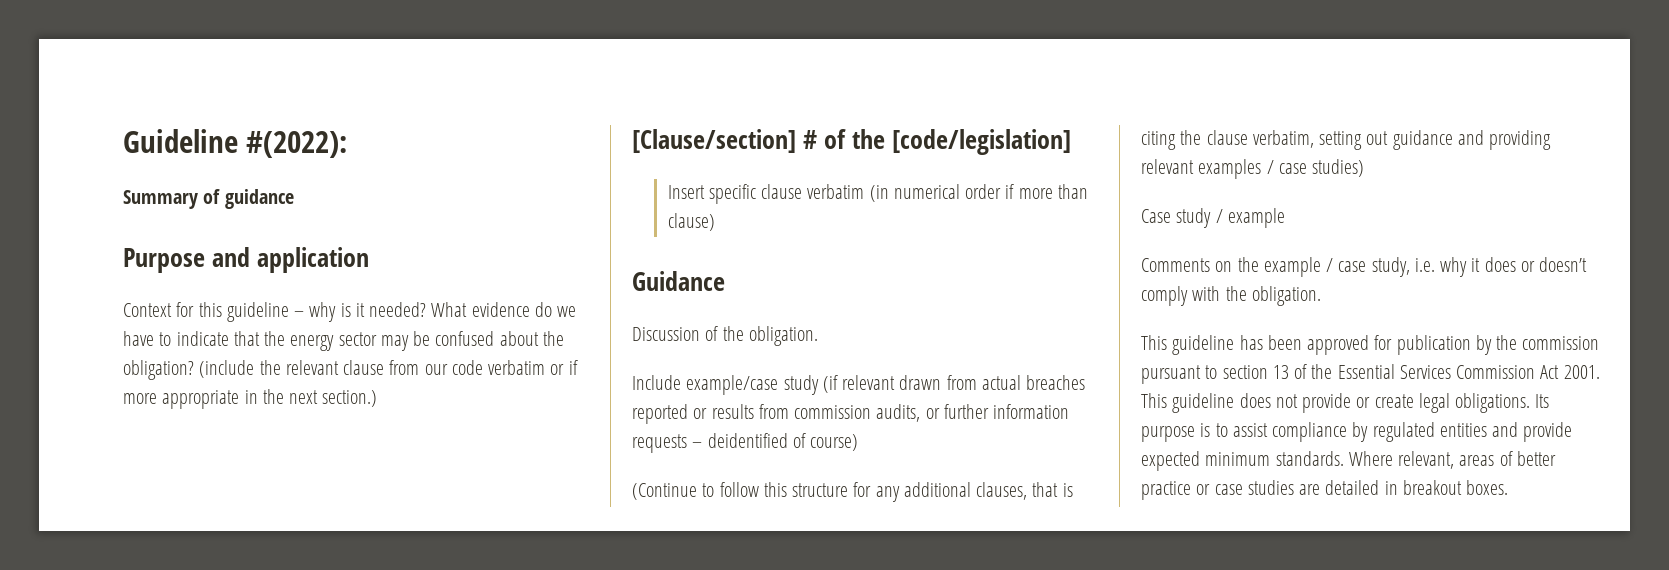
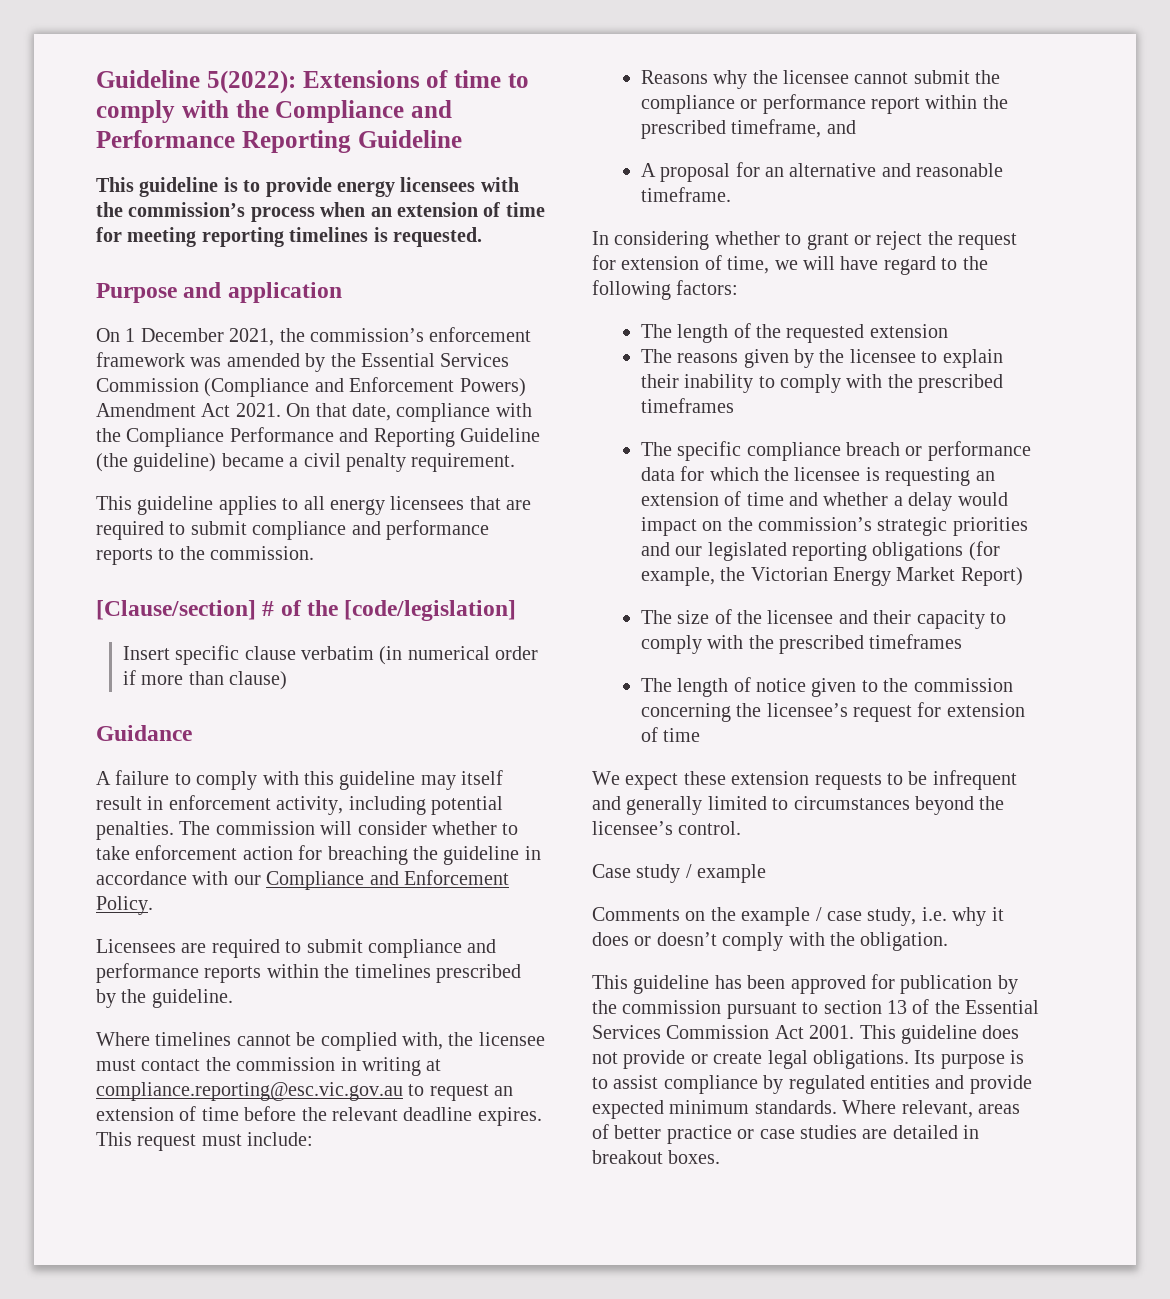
- Guideline #(2022):
- Summary of guidance
+ Guideline 5(2022): Extensions of time to comply with the Compliance and Performance Reporting Guideline
+ This guideline is to provide energy licensees with the commission’s process when an extension of time for meeting reporting timelines is requested.
  Purpose and application
- Context for this guideline – why is it needed? What evidence do we have to indicate that the energy sector may be confused about the obligation? (include the relevant clause from our code verbatim or if more appropriate in the next section.)
+ On 1 December 2021, the commission’s enforcement framework was amended by the Essential Services Commission (Compliance and Enforcement Powers) Amendment Act 2021. On that date, compliance with the Compliance Performance and Reporting Guideline (the guideline) became a civil penalty requirement.
+ This guideline applies to all energy licensees that are required to submit compliance and performance reports to the commission.
- Discussion of the obligation.
- Include example/case study (if relevant drawn from actual breaches reported or results from commission audits, or further information requests – deidentified of course)
- (Continue to follow this structure for any additional clauses, that is citing the clause verbatim, setting out guidance and providing relevant examples / case studies)
+ A failure to comply with this guideline may itself result in enforcement activity, including potential penalties. The commission will consider whether to take enforcement action for breaching the guideline in accordance with our Compliance and Enforcement Policy.
+ Licensees are required to submit compliance and performance reports within the timelines prescribed by the guideline.
+ Where timelines cannot be complied with, the licensee must contact the commission in writing at compliance.reporting@esc.vic.gov.au to request an extension of time before the relevant deadline expires. This request must include:
+ Reasons why the licensee cannot submit the compliance or performance report within the prescribed timeframe, and
+ A proposal for an alternative and reasonable timeframe.
+ In considering whether to grant or reject the request for extension of time, we will have regard to the following factors:
+ The length of the requested extension
+ The reasons given by the licensee to explain their inability to comply with the prescribed timeframes
+ The specific compliance breach or performance data for which the licensee is requesting an extension of time and whether a delay would impact on the commission’s strategic priorities and our legislated reporting obligations (for example, the Victorian Energy Market Report)
+ The size of the licensee and their capacity to comply with the prescribed timeframes
+ The length of notice given to the commission concerning the licensee’s request for extension of time
+ We expect these extension requests to be infrequent and generally limited to circumstances beyond the licensee’s control.

